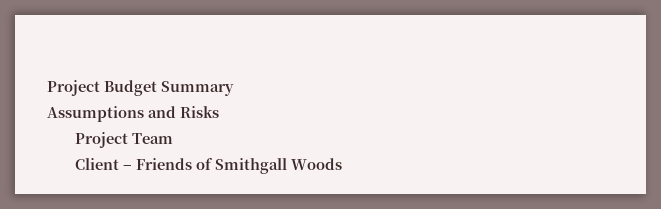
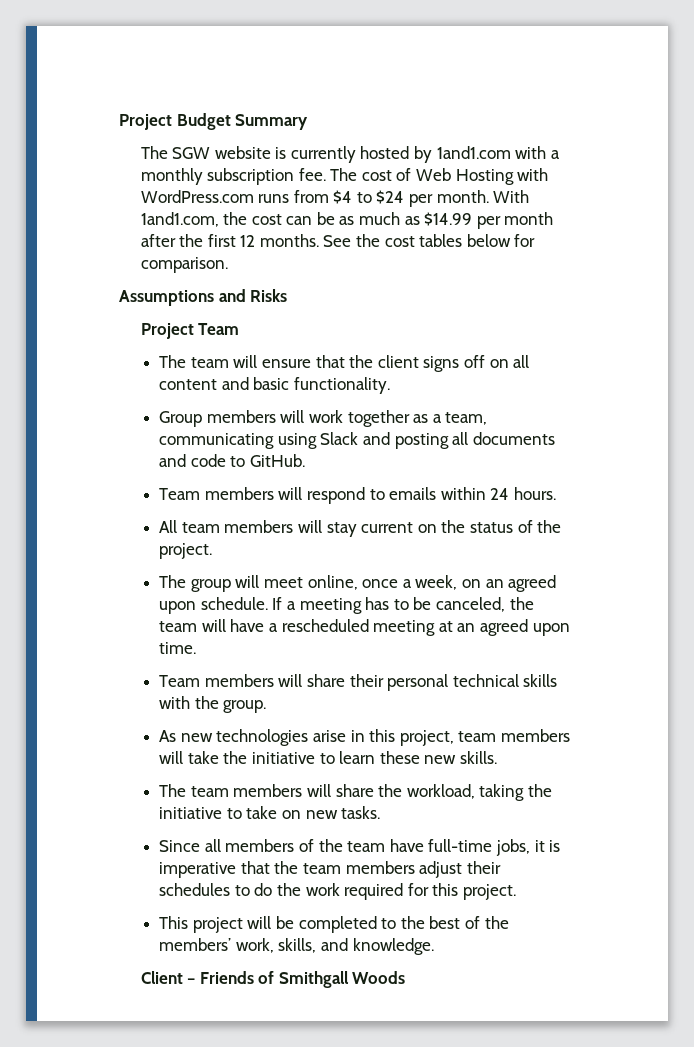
+ The SGW website is currently hosted by 1and1.com with a monthly subscription fee. The cost of Web Hosting with WordPress.com runs from $4 to $24 per month. With 1and1.com, the cost can be as much as $14.99 per month after the first 12 months. See the cost tables below for comparison.
+ The team will ensure that the client signs off on all content and basic functionality.
+ Group members will work together as a team, communicating using Slack and posting all documents and code to GitHub.
+ Team members will respond to emails within 24 hours.
+ All team members will stay current on the status of the project.
+ The group will meet online, once a week, on an agreed upon schedule. If a meeting has to be canceled, the team will have a rescheduled meeting at an agreed upon time.
+ Team members will share their personal technical skills with the group.
+ As new technologies arise in this project, team members will take the initiative to learn these new skills.
+ The team members will share the workload, taking the initiative to take on new tasks.
+ Since all members of the team have full-time jobs, it is imperative that the team members adjust their schedules to do the work required for this project.
+ This project will be completed to the best of the members’ work, skills, and knowledge.

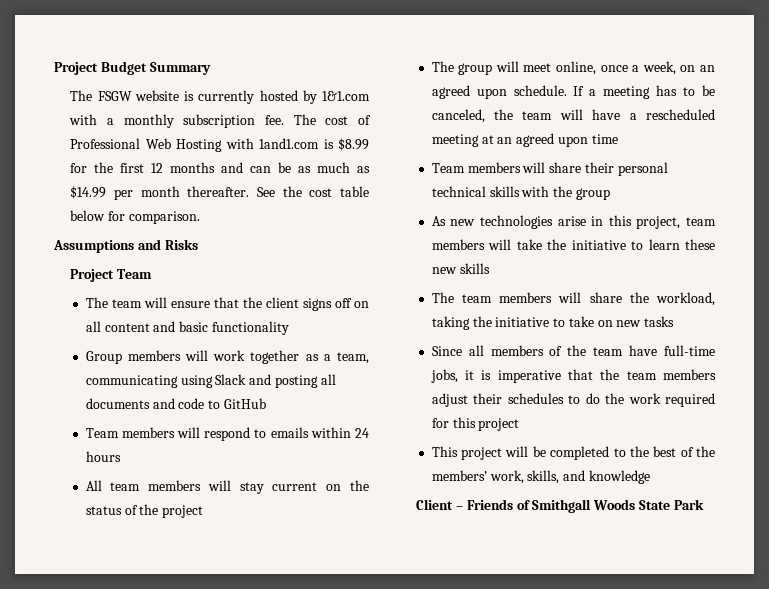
- The SGW website is currently hosted by 1and1.com with a monthly subscription fee.
+ The FSGW website is currently hosted by 1&1.com with a monthly subscription fee.
- The cost of Web Hosting with WordPress.com runs from $4 to $24 per month. With 1and1.com, the cost can be as much as $14.99 per month after the first 12 months.
+ The cost of Professional Web Hosting with 1and1.com is $8.99 for the first 12 months and can be as much as $14.99 per month thereafter.
- See the cost tables below for comparison.
+ See the cost table below for comparison.
- The team will ensure that the client signs off on all content and basic functionality.
+ The team will ensure that the client signs off on all content and basic functionality
- Group members will work together as a team, communicating using Slack and posting all documents and code to GitHub.
+ Group members will work together as a team, communicating using Slack and posting all documents and code to GitHub
- Team members will respond to emails within 24 hours.
+ Team members will respond to emails within 24 hours
- All team members will stay current on the status of the project.
+ All team members will stay current on the status of the project
- If a meeting has to be canceled, the team will have a rescheduled meeting at an agreed upon time.
+ If a meeting has to be canceled, the team will have a rescheduled meeting at an agreed upon time
- Team members will share their personal technical skills with the group.
+ Team members will share their personal technical skills with the group
- As new technologies arise in this project, team members will take the initiative to learn these new skills.
+ As new technologies arise in this project, team members will take the initiative to learn these new skills
- The team members will share the workload, taking the initiative to take on new tasks.
+ The team members will share the workload, taking the initiative to take on new tasks
- Since all members of the team have full-time jobs, it is imperative that the team members adjust their schedules to do the work required for this project.
+ Since all members of the team have full-time jobs, it is imperative that the team members adjust their schedules to do the work required for this project
- This project will be completed to the best of the members’ work, skills, and knowledge.
+ This project will be completed to the best of the members’ work, skills, and knowledge
- Client – Friends of Smithgall Woods
+ Client – Friends of Smithgall Woods State Park

